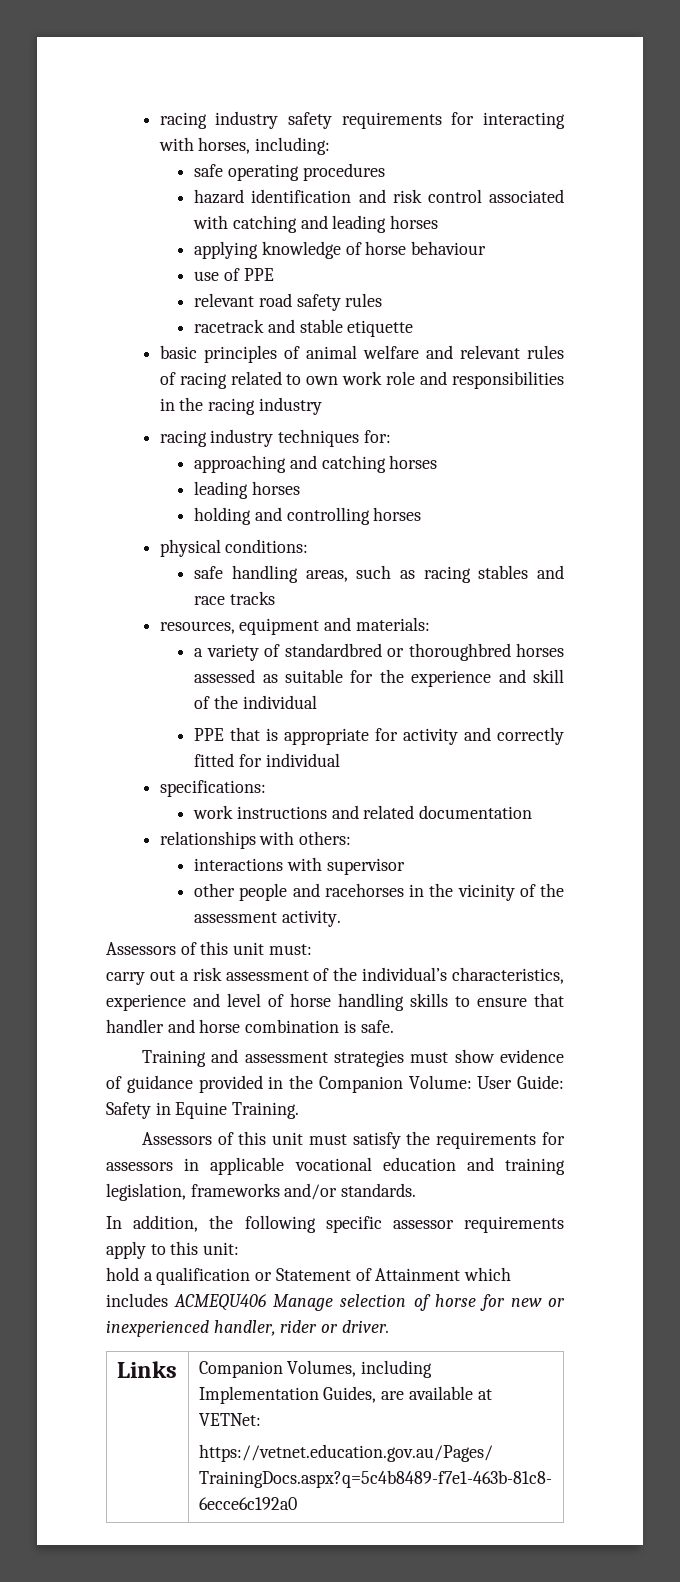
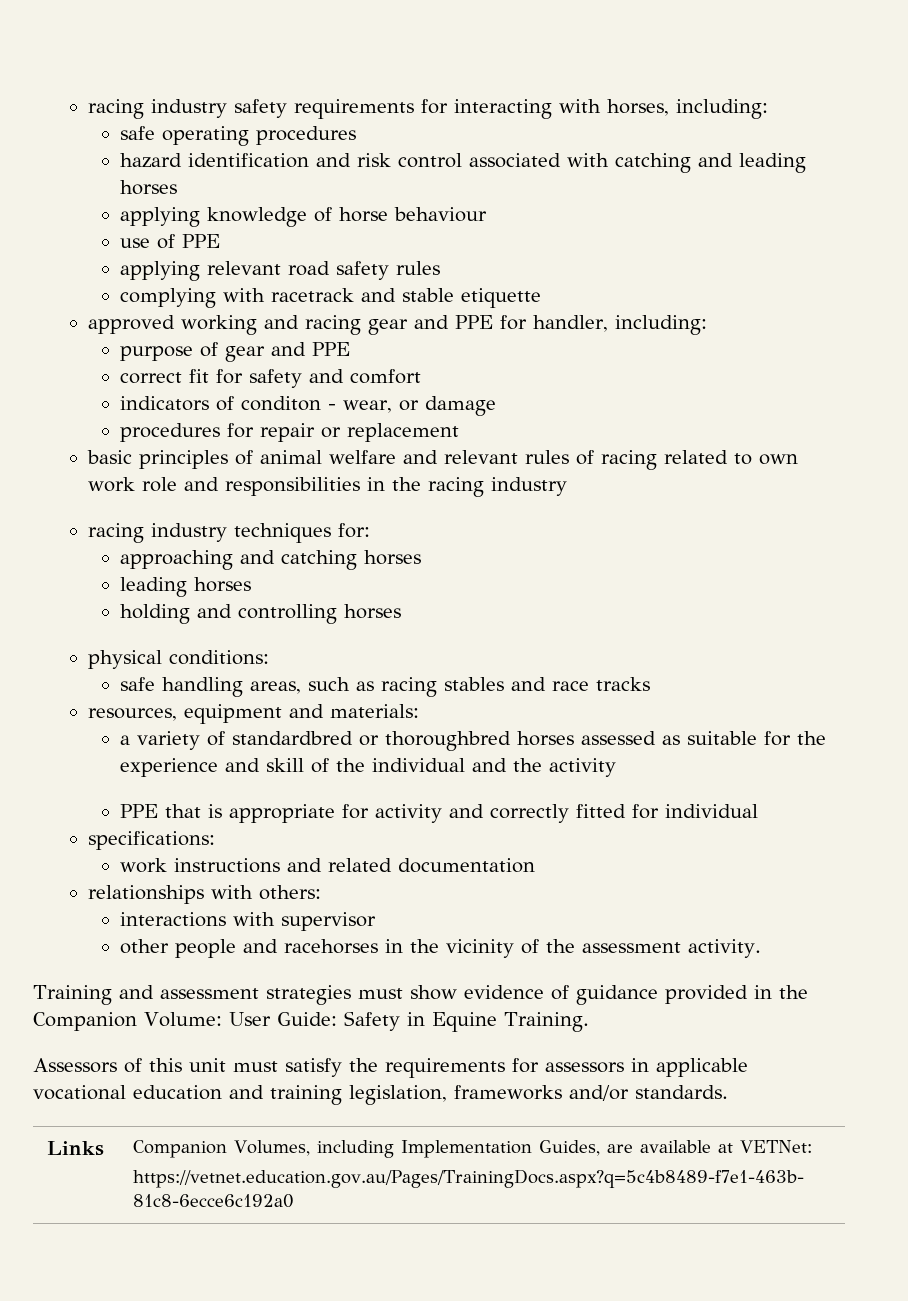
- relevant road safety rules
+ applying relevant road safety rules
- racetrack and stable etiquette
+ complying with racetrack and stable etiquette
+ approved working and racing gear and PPE for handler, including:
+ purpose of gear and PPE
+ correct fit for safety and comfort
+ indicators of conditon - wear, or damage
+ procedures for repair or replacement
- a variety of standardbred or thoroughbred horses assessed as suitable for the experience and skill of the individual
+ a variety of standardbred or thoroughbred horses assessed as suitable for the experience and skill of the individual and the activity
- Assessors of this unit must:
- carry out a risk assessment of the individual’s characteristics, experience and level of horse handling skills to ensure that handler and horse combination is safe.
- In addition, the following specific assessor requirements apply to this unit:
- hold a qualification or Statement of Attainment which includes ACMEQU406 Manage selection of horse for new or inexperienced handler, rider or driver.

